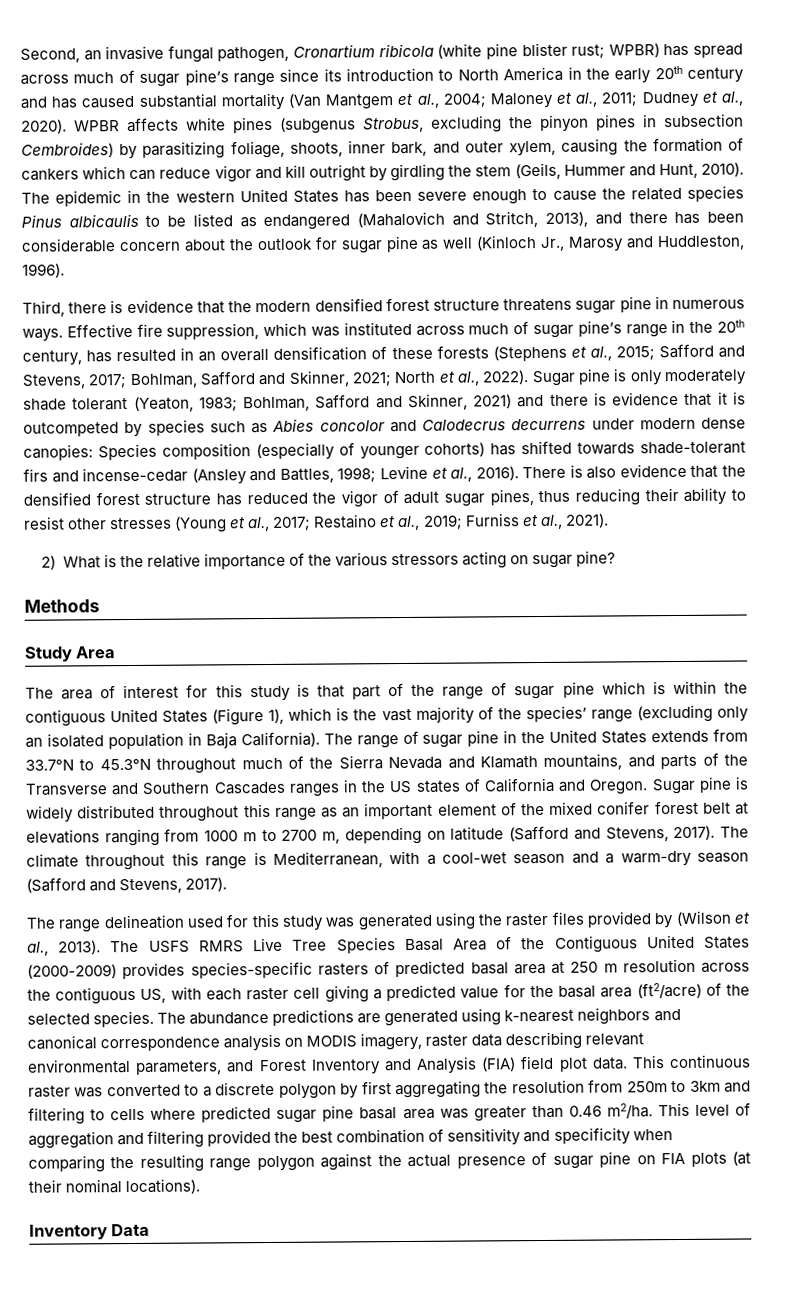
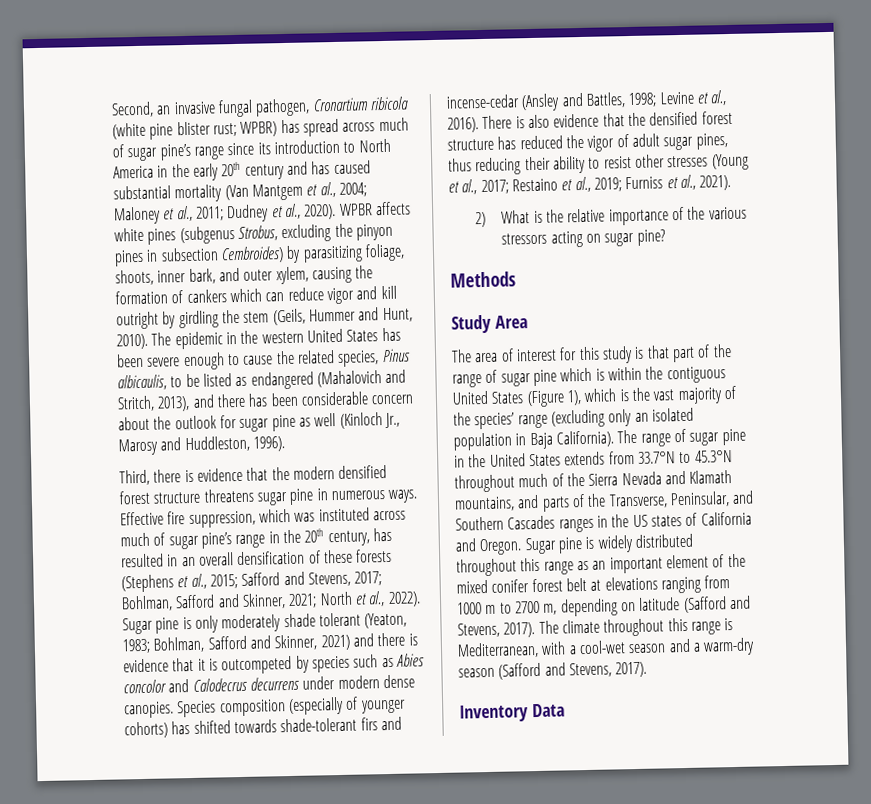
- The epidemic in the western United States has been severe enough to cause the related species Pinus albicaulis to be listed as endangered (Mahalovich and Stritch, 2013), and there has been considerable concern about the outlook for sugar pine as well (Kinloch Jr., Marosy and Huddleston, 1996).
+ The epidemic in the western United States has been severe enough to cause the related species, Pinus albicaulis, to be listed as endangered (Mahalovich and Stritch, 2013), and there has been considerable concern about the outlook for sugar pine as well (Kinloch Jr., Marosy and Huddleston, 1996).
- Sugar pine is only moderately shade tolerant (Yeaton, 1983; Bohlman, Safford and Skinner, 2021) and there is evidence that it is outcompeted by species such as Abies concolor and Calodecrus decurrens under modern dense canopies: Species composition (especially of younger cohorts) has shifted towards shade-tolerant firs and incense-cedar (Ansley and Battles, 1998; Levine et al., 2016).
+ Sugar pine is only moderately shade tolerant (Yeaton, 1983; Bohlman, Safford and Skinner, 2021) and there is evidence that it is outcompeted by species such as Abies concolor and Calodecrus decurrens under modern dense canopies. Species composition (especially of younger cohorts) has shifted towards shade-tolerant firs and incense-cedar (Ansley and Battles, 1998; Levine et al., 2016).
- The range of sugar pine in the United States extends from 33.7°N to 45.3°N throughout much of the Sierra Nevada and Klamath mountains, and parts of the Transverse and Southern Cascades ranges in the US states of California and Oregon.
+ The range of sugar pine in the United States extends from 33.7°N to 45.3°N throughout much of the Sierra Nevada and Klamath mountains, and parts of the Transverse, Peninsular, and Southern Cascades ranges in the US states of California and Oregon.
- The range delineation used for this study was generated using the raster files provided by (Wilson et al., 2013). The USFS RMRS Live Tree Species Basal Area of the Contiguous United States (2000-2009) provides species-specific rasters of predicted basal area at 250 m resolution across the contiguous US, with each raster cell giving a predicted value for the basal area (ft2/acre) of the selected species. The abundance predictions are generated using k-nearest neighbors and canonical correspondence analysis on MODIS imagery, raster data describing relevant environmental parameters, and Forest Inventory and Analysis (FIA) field plot data. This continuous raster was converted to a discrete polygon by first aggregating the resolution from 250m to 3km and filtering to cells where predicted sugar pine basal area was greater than 0.46 m2/ha. This level of aggregation and filtering provided the best combination of sensitivity and specificity when comparing the resulting range polygon against the actual presence of sugar pine on FIA plots (at their nominal locations).

